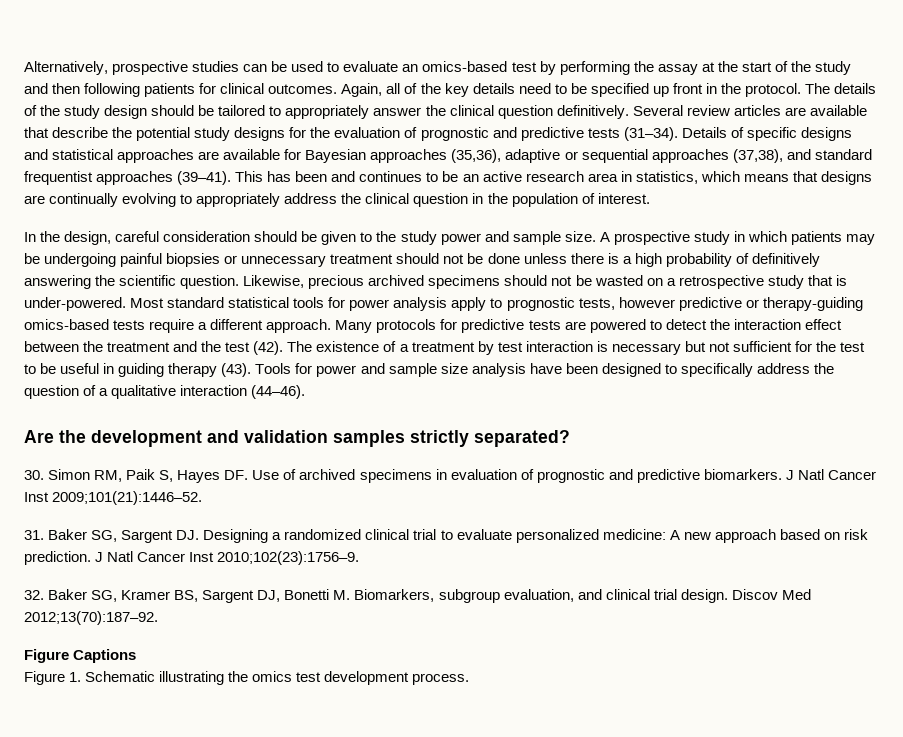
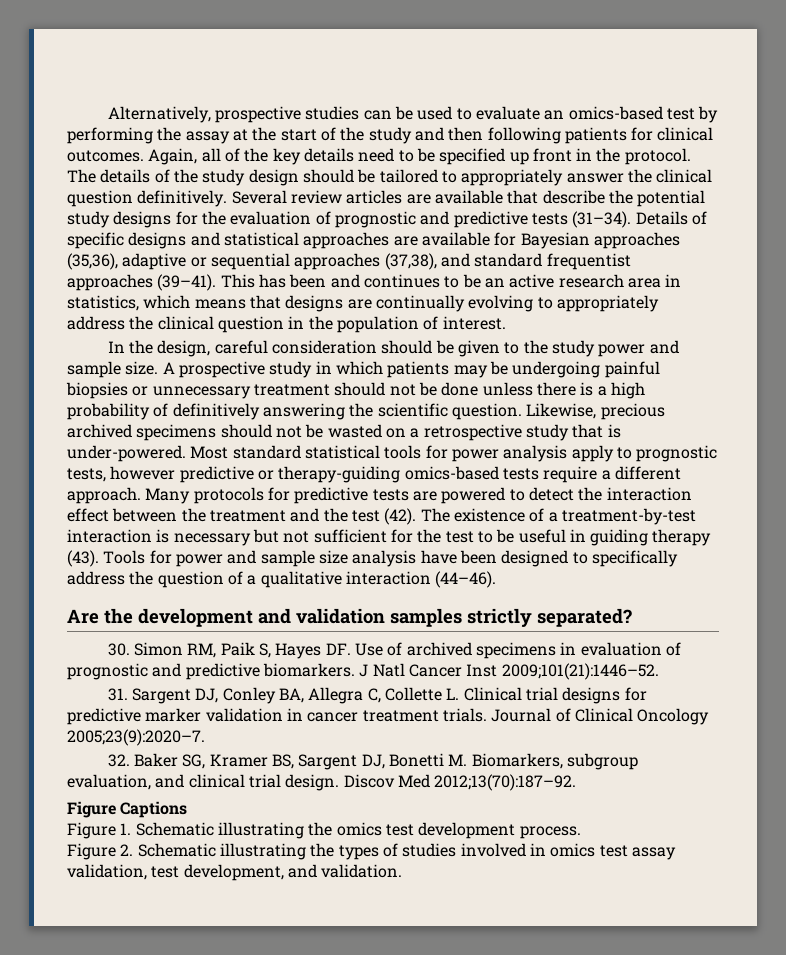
- The existence of a treatment by test interaction is necessary but not sufficient for the test to be useful in guiding therapy (43).
+ The existence of a treatment-by-test interaction is necessary but not sufficient for the test to be useful in guiding therapy (43).
- 31. Baker SG, Sargent DJ. Designing a randomized clinical trial to evaluate personalized medicine: A new approach based on risk prediction. J Natl Cancer Inst 2010;102(23):1756–9.
+ 31. Sargent DJ, Conley BA, Allegra C, Collette L. Clinical trial designs for predictive marker validation in cancer treatment trials. Journal of Clinical Oncology 2005;23(9):2020–7.
+ Figure 2. Schematic illustrating the types of studies involved in omics test assay validation, test development, and validation.

